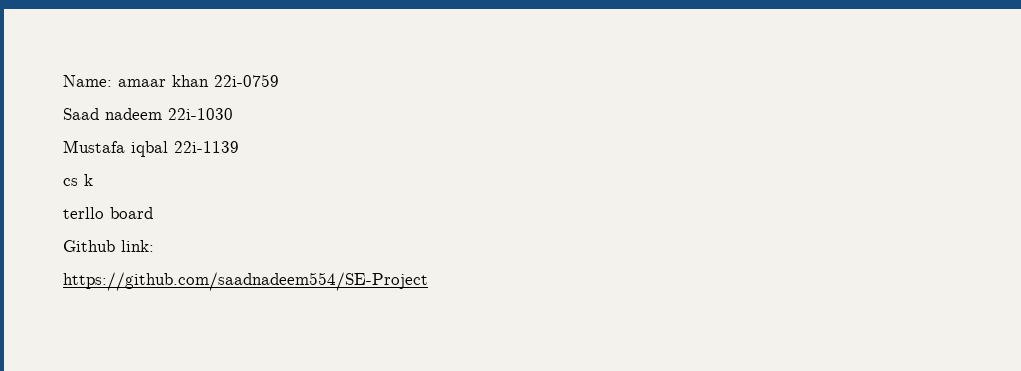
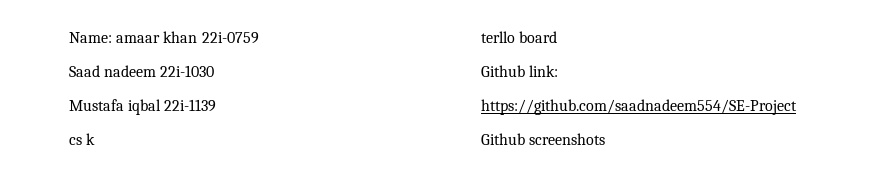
+ Github screenshots

